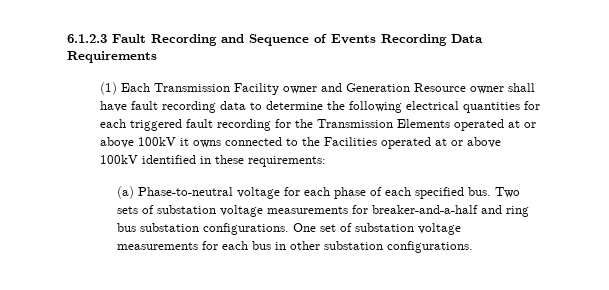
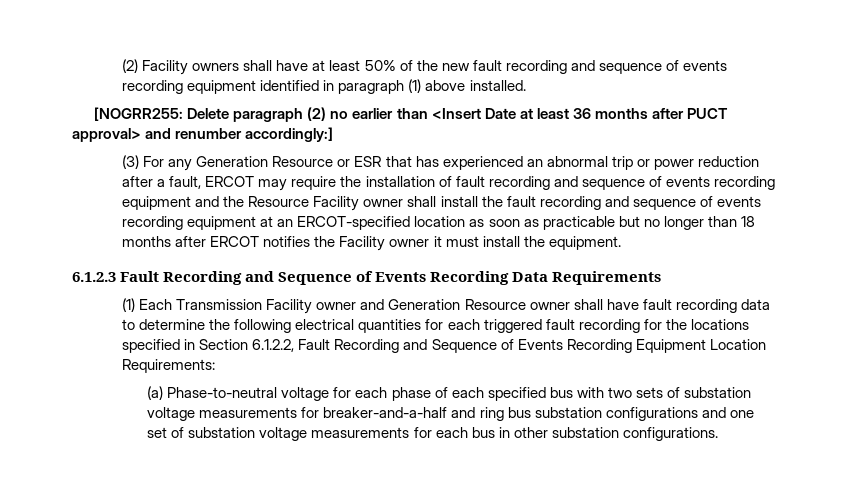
+ (2) Facility owners shall have at least 50% of the new fault recording and sequence of events recording equipment identified in paragraph (1) above installed.
+ [NOGRR255: Delete paragraph (2) no earlier than <Insert Date at least 36 months after PUCT approval> and renumber accordingly:]
+ (3) For any Generation Resource or ESR that has experienced an abnormal trip or power reduction after a fault, ERCOT may require the installation of fault recording and sequence of events recording equipment and the Resource Facility owner shall install the fault recording and sequence of events recording equipment at an ERCOT-specified location as soon as practicable but no longer than 18 months after ERCOT notifies the Facility owner it must install the equipment.
- (1) Each Transmission Facility owner and Generation Resource owner shall have fault recording data to determine the following electrical quantities for each triggered fault recording for the Transmission Elements operated at or above 100kV it owns connected to the Facilities operated at or above 100kV identified in these requirements:
+ (1) Each Transmission Facility owner and Generation Resource owner shall have fault recording data to determine the following electrical quantities for each triggered fault recording for the locations specified in Section 6.1.2.2, Fault Recording and Sequence of Events Recording Equipment Location Requirements:
- (a) Phase-to-neutral voltage for each phase of each specified bus. Two sets of substation voltage measurements for breaker-and-a-half and ring bus substation configurations. One set of substation voltage measurements for each bus in other substation configurations.
+ (a) Phase-to-neutral voltage for each phase of each specified bus with two sets of substation voltage measurements for breaker-and-a-half and ring bus substation configurations and one set of substation voltage measurements for each bus in other substation configurations.

